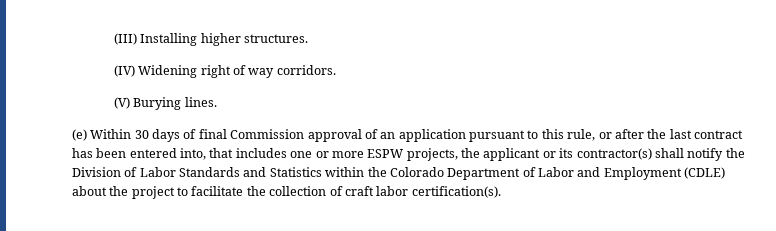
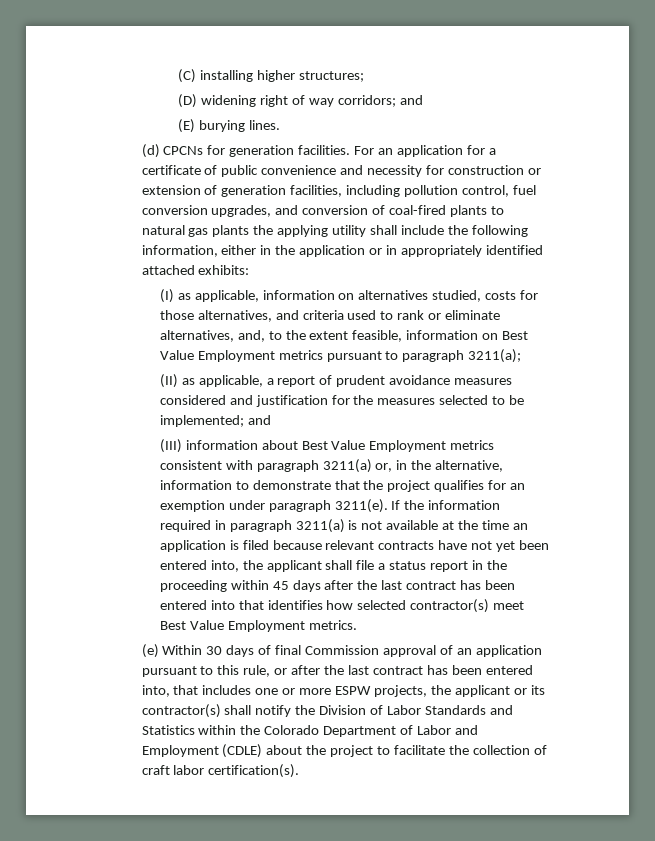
- (III) Installing higher structures.
- (IV) Widening right of way corridors.
- (V) Burying lines.
+ (C) installing higher structures;
+ (D) widening right of way corridors; and
+ (E) burying lines.
+ (d) CPCNs for generation facilities. For an application for a certificate of public convenience and necessity for construction or extension of generation facilities, including pollution control, fuel conversion upgrades, and conversion of coal-fired plants to natural gas plants the applying utility shall include the following information, either in the application or in appropriately identified attached exhibits:
+ (I) as applicable, information on alternatives studied, costs for those alternatives, and criteria used to rank or eliminate alternatives, and, to the extent feasible, information on Best Value Employment metrics pursuant to paragraph 3211(a);
+ (II) as applicable, a report of prudent avoidance measures considered and justification for the measures selected to be implemented; and
+ (III) information about Best Value Employment metrics consistent with paragraph 3211(a) or, in the alternative, information to demonstrate that the project qualifies for an exemption under paragraph 3211(e). If the information required in paragraph 3211(a) is not available at the time an application is filed because relevant contracts have not yet been entered into, the applicant shall file a status report in the proceeding within 45 days after the last contract has been entered into that identifies how selected contractor(s) meet Best Value Employment metrics.

